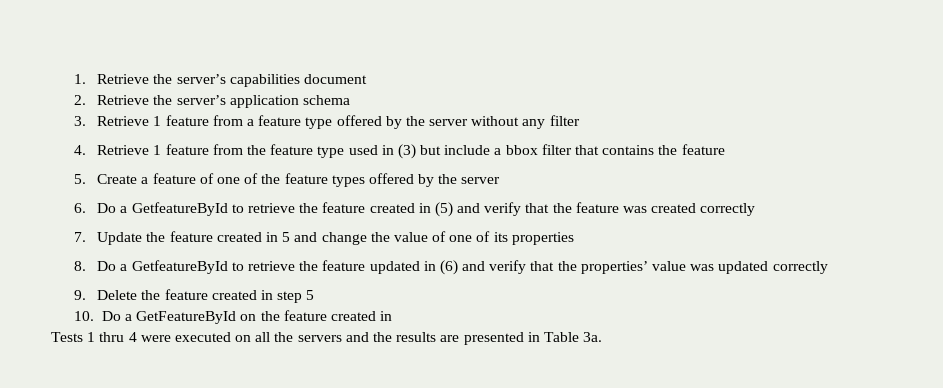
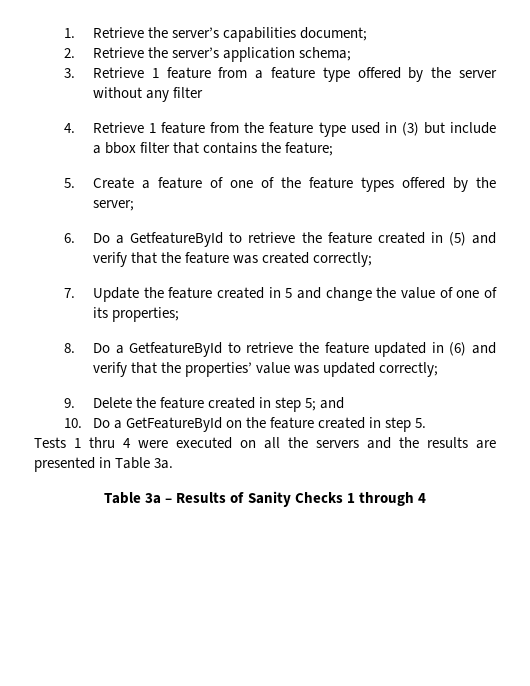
- 1. Retrieve the server’s capabilities document
+ 1. Retrieve the server’s capabilities document;
- 2. Retrieve the server’s application schema
+ 2. Retrieve the server’s application schema;
- 4. Retrieve 1 feature from the feature type used in (3) but include a bbox filter that contains the feature
+ 4. Retrieve 1 feature from the feature type used in (3) but include a bbox filter that contains the feature;
- 5. Create a feature of one of the feature types offered by the server
+ 5. Create a feature of one of the feature types offered by the server;
- 6. Do a GetfeatureById to retrieve the feature created in (5) and verify that the feature was created correctly
+ 6. Do a GetfeatureById to retrieve the feature created in (5) and verify that the feature was created correctly;
- 7. Update the feature created in 5 and change the value of one of its properties
+ 7. Update the feature created in 5 and change the value of one of its properties;
- 8. Do a GetfeatureById to retrieve the feature updated in (6) and verify that the properties’ value was updated correctly
+ 8. Do a GetfeatureById to retrieve the feature updated in (6) and verify that the properties’ value was updated correctly;
- 9. Delete the feature created in step 5
+ 9. Delete the feature created in step 5; and
- 10. Do a GetFeatureById on the feature created in
+ 10. Do a GetFeatureById on the feature created in step 5.
+ Table 3a – Results of Sanity Checks 1 through 4

